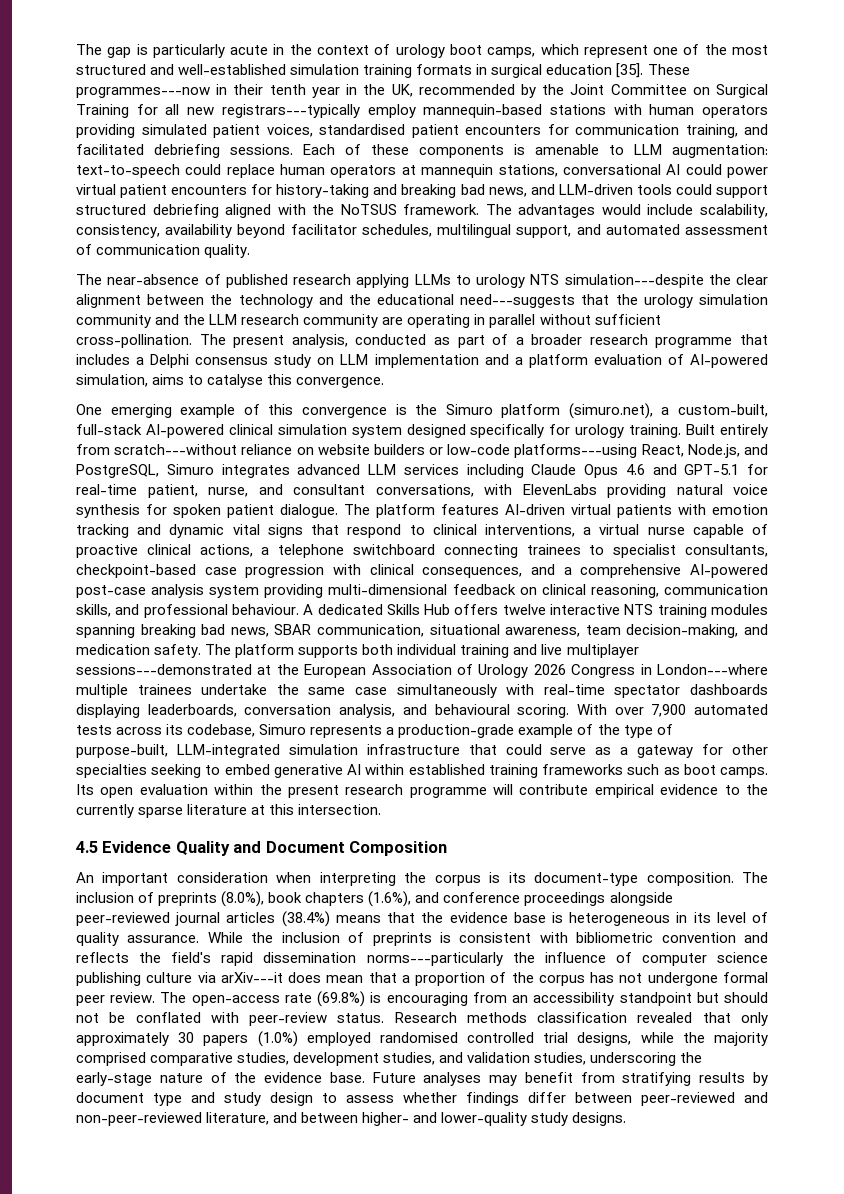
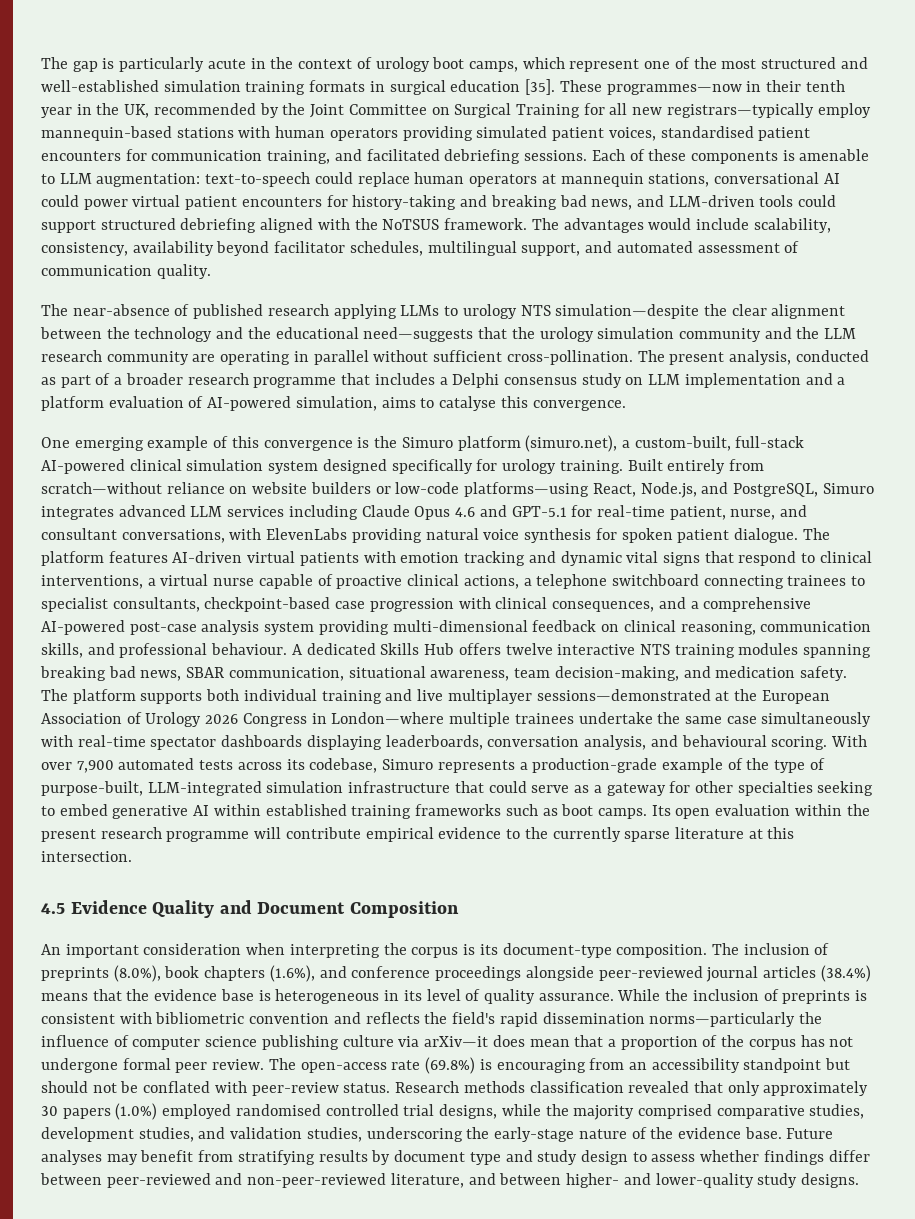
- These programmes---now in their tenth year in the UK, recommended by the Joint Committee on Surgical Training for all new registrars---typically employ mannequin-based stations with human operators providing simulated patient voices, standardised patient encounters for communication training, and facilitated debriefing sessions.
+ These programmes—now in their tenth year in the UK, recommended by the Joint Committee on Surgical Training for all new registrars—typically employ mannequin-based stations with human operators providing simulated patient voices, standardised patient encounters for communication training, and facilitated debriefing sessions.
- The near-absence of published research applying LLMs to urology NTS simulation---despite the clear alignment between the technology and the educational need---suggests that the urology simulation community and the LLM research community are operating in parallel without sufficient cross-pollination.
+ The near-absence of published research applying LLMs to urology NTS simulation—despite the clear alignment between the technology and the educational need—suggests that the urology simulation community and the LLM research community are operating in parallel without sufficient cross-pollination.
- Built entirely from scratch---without reliance on website builders or low-code platforms---using React, Node.js, and PostgreSQL, Simuro integrates advanced LLM services including Claude Opus 4.6 and GPT-5.1 for real-time patient, nurse, and consultant conversations, with ElevenLabs providing natural voice synthesis for spoken patient dialogue.
+ Built entirely from scratch—without reliance on website builders or low-code platforms—using React, Node.js, and PostgreSQL, Simuro integrates advanced LLM services including Claude Opus 4.6 and GPT-5.1 for real-time patient, nurse, and consultant conversations, with ElevenLabs providing natural voice synthesis for spoken patient dialogue.
- The platform supports both individual training and live multiplayer sessions---demonstrated at the European Association of Urology 2026 Congress in London---where multiple trainees undertake the same case simultaneously with real-time spectator dashboards displaying leaderboards, conversation analysis, and behavioural scoring.
+ The platform supports both individual training and live multiplayer sessions—demonstrated at the European Association of Urology 2026 Congress in London—where multiple trainees undertake the same case simultaneously with real-time spectator dashboards displaying leaderboards, conversation analysis, and behavioural scoring.
- While the inclusion of preprints is consistent with bibliometric convention and reflects the field's rapid dissemination norms---particularly the influence of computer science publishing culture via arXiv---it does mean that a proportion of the corpus has not undergone formal peer review.
+ While the inclusion of preprints is consistent with bibliometric convention and reflects the field's rapid dissemination norms—particularly the influence of computer science publishing culture via arXiv—it does mean that a proportion of the corpus has not undergone formal peer review.

